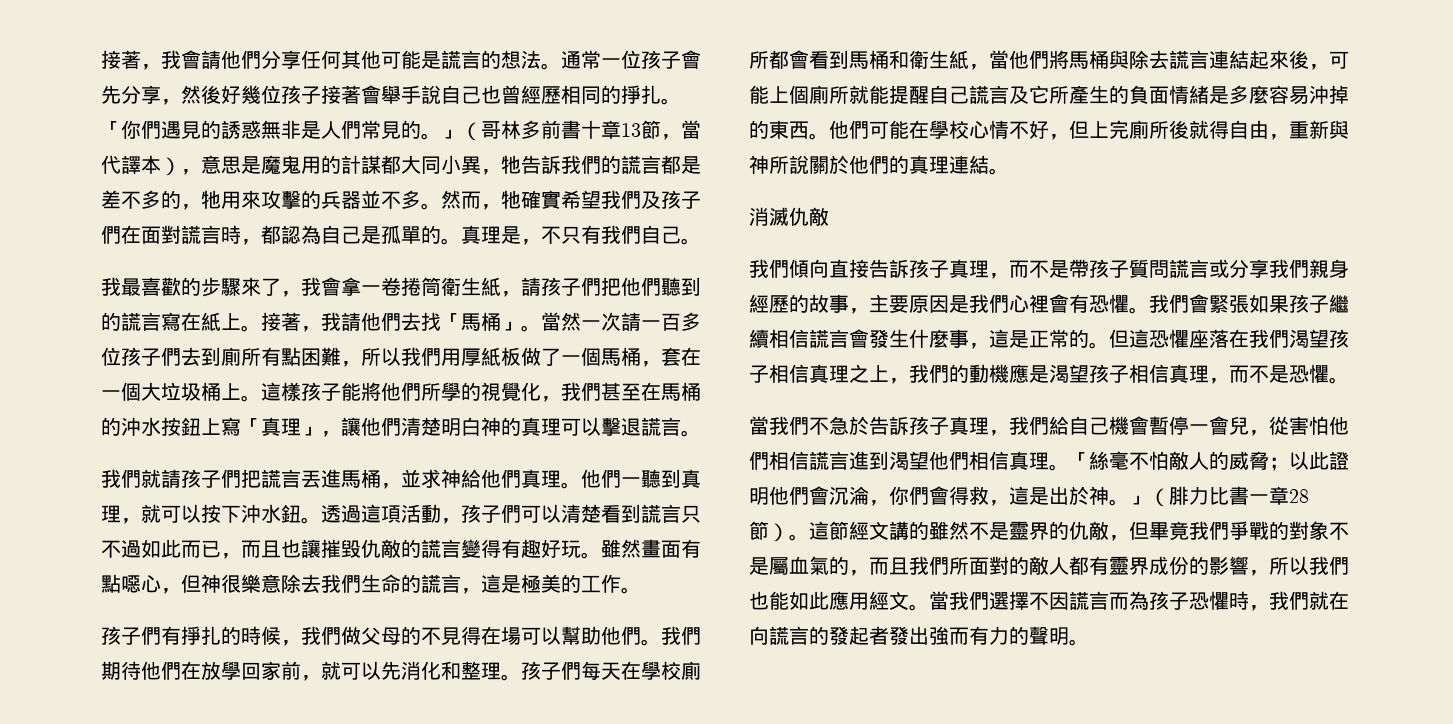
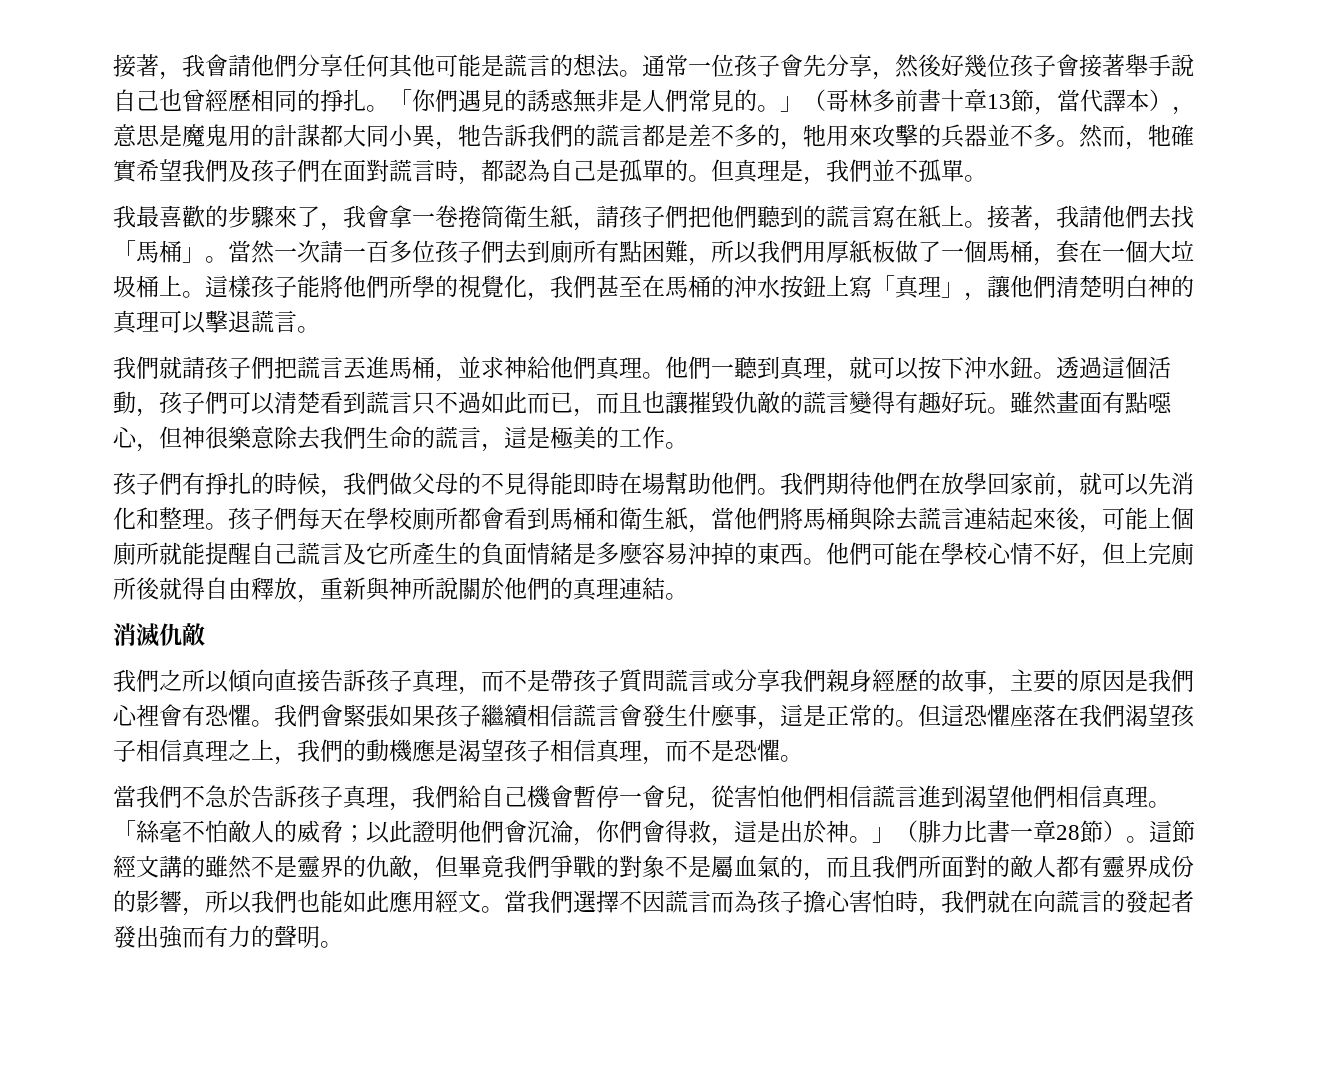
- 通常一位孩子會先分享，然後好幾位孩子接著會舉手說自己也曾經歷相同的掙扎。
+ 通常一位孩子會先分享，然後好幾位孩子會接著舉手說自己也曾經歷相同的掙扎。
- 真理是，不只有我們自己。
+ 但真理是，我們並不孤單。
- 透過這項活動，孩子們可以清楚看到謊言只不過如此而已，而且也讓摧毀仇敵的謊言變得有趣好玩。
+ 透過這個活動，孩子們可以清楚看到謊言只不過如此而已，而且也讓摧毀仇敵的謊言變得有趣好玩。
- 孩子們有掙扎的時候，我們做父母的不見得在場可以幫助他們。
+ 孩子們有掙扎的時候，我們做父母的不見得能即時在場幫助他們。
- 他們可能在學校心情不好，但上完廁所後就得自由，重新與神所說關於他們的真理連結。
+ 他們可能在學校心情不好，但上完廁所後就得自由釋放，重新與神所說關於他們的真理連結。
- 我們傾向直接告訴孩子真理，而不是帶孩子質問謊言或分享我們親身經歷的故事，主要原因是我們心裡會有恐懼。
+ 我們之所以傾向直接告訴孩子真理，而不是帶孩子質問謊言或分享我們親身經歷的故事，主要的原因是我們心裡會有恐懼。
- 當我們選擇不因謊言而為孩子恐懼時，我們就在向謊言的發起者發出強而有力的聲明。
+ 當我們選擇不因謊言而為孩子擔心害怕時，我們就在向謊言的發起者發出強而有力的聲明。

